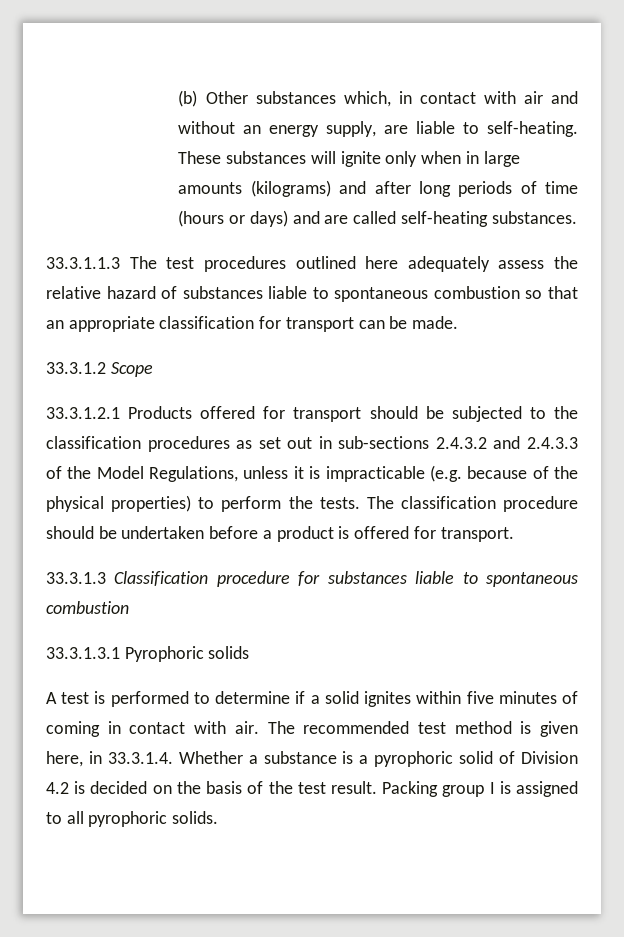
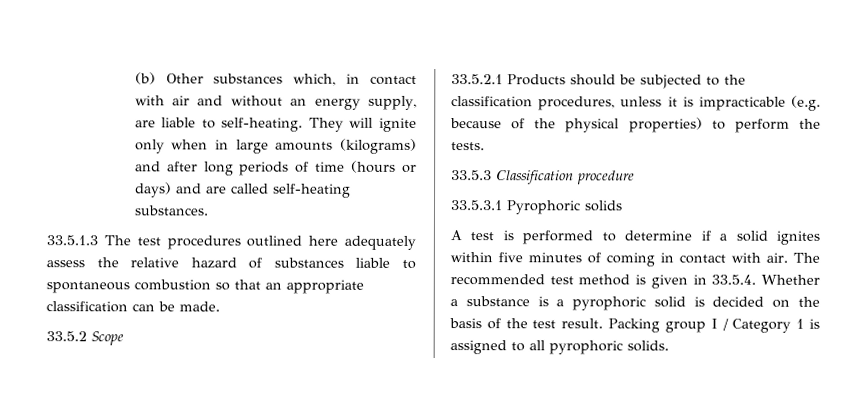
- These substances will ignite only when in large amounts (kilograms) and after long periods of time (hours or days) and are called self-heating substances.
+ They will ignite only when in large amounts (kilograms) and after long periods of time (hours or days) and are called self-heating substances.
- 33.3.1.1.3 The test procedures outlined here adequately assess the relative hazard of substances liable to spontaneous combustion so that an appropriate classification for transport can be made.
+ 33.5.1.3 The test procedures outlined here adequately assess the relative hazard of substances liable to spontaneous combustion so that an appropriate classification can be made.
- 33.3.1.2 Scope
+ 33.5.2 Scope
- 33.3.1.2.1 Products offered for transport should be subjected to the classification procedures as set out in sub-sections 2.4.3.2 and 2.4.3.3 of the Model Regulations, unless it is impracticable (e.g. because of the physical properties) to perform the tests. The classification procedure should be undertaken before a product is offered for transport.
- 33.3.1.3 Classification procedure for substances liable to spontaneous combustion
- 33.3.1.3.1 Pyrophoric solids
+ 33.5.2.1 Products should be subjected to the classification procedures, unless it is impracticable (e.g. because of the physical properties) to perform the tests.
+ 33.5.3 Classification procedure
+ 33.5.3.1 Pyrophoric solids
- The recommended test method is given here, in 33.3.1.4. Whether a substance is a pyrophoric solid of Division 4.2 is decided on the basis of the test result.
+ The recommended test method is given in 33.5.4. Whether a substance is a pyrophoric solid is decided on the basis of the test result.
- Packing group I is assigned to all pyrophoric solids.
+ Packing group I / Category 1 is assigned to all pyrophoric solids.

